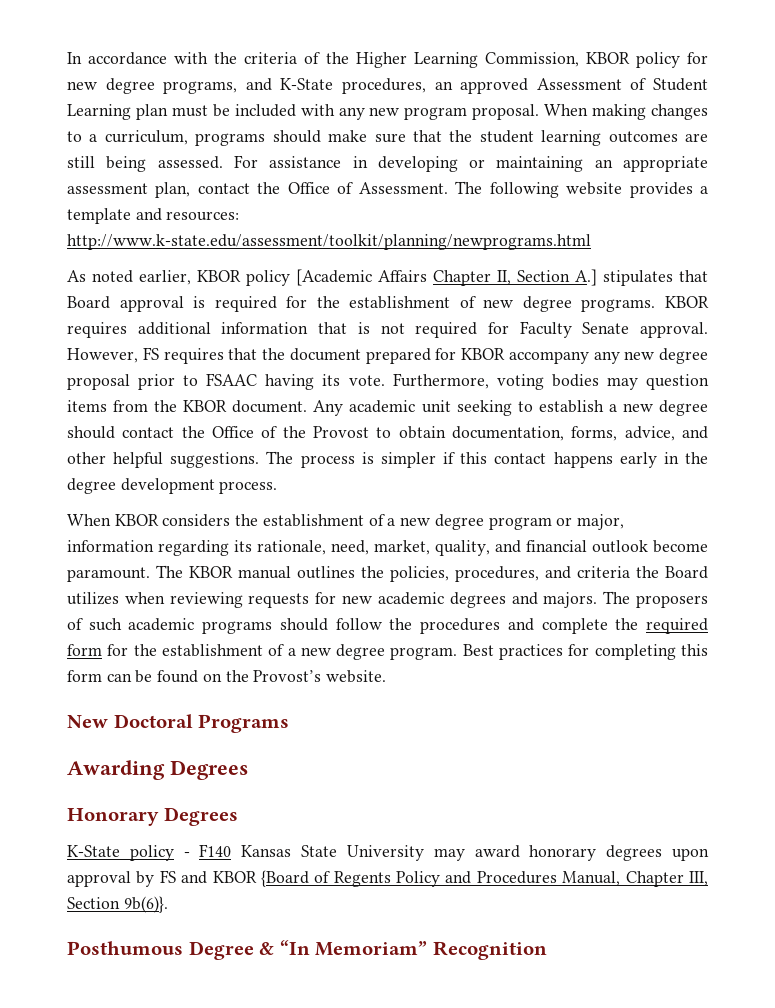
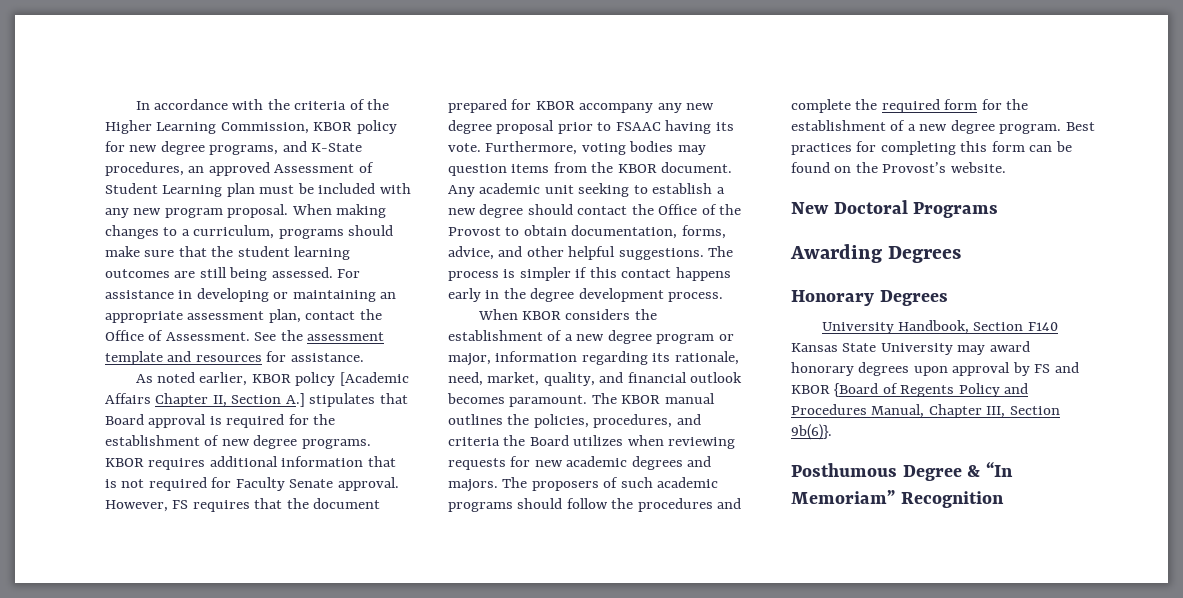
- The following website provides a template and resources: http://www.k-state.edu/assessment/toolkit/planning/newprograms.html
+ See the assessment template and resources for assistance.
- When KBOR considers the establishment of a new degree program or major, information regarding its rationale, need, market, quality, and financial outlook become paramount.
+ When KBOR considers the establishment of a new degree program or major, information regarding its rationale, need, market, quality, and financial outlook becomes paramount.
- K-State policy - F140 Kansas State University may award honorary degrees upon approval by FS and KBOR {Board of Regents Policy and Procedures Manual, Chapter III, Section 9b(6)}.
+ University Handbook, Section F140 Kansas State University may award honorary degrees upon approval by FS and KBOR {Board of Regents Policy and Procedures Manual, Chapter III, Section 9b(6)}.

